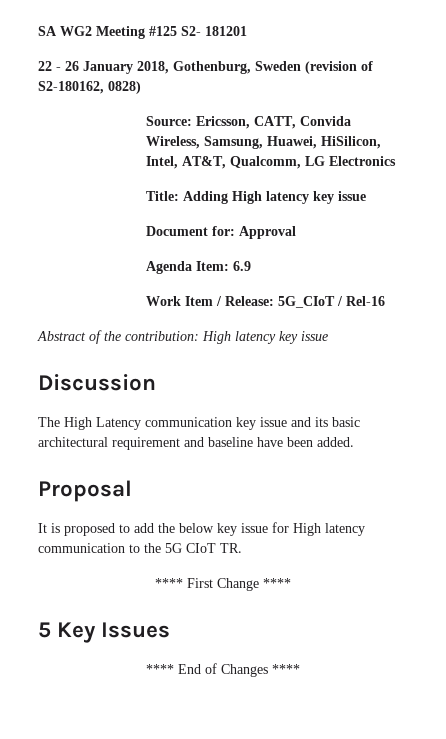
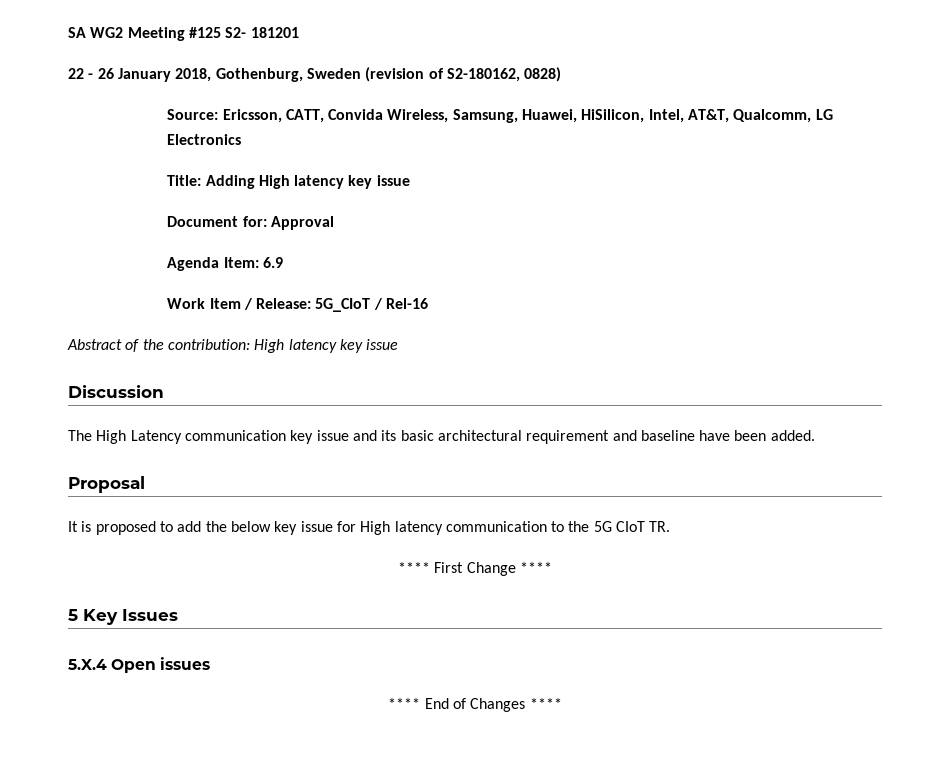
+ 5.X.4 Open issues

